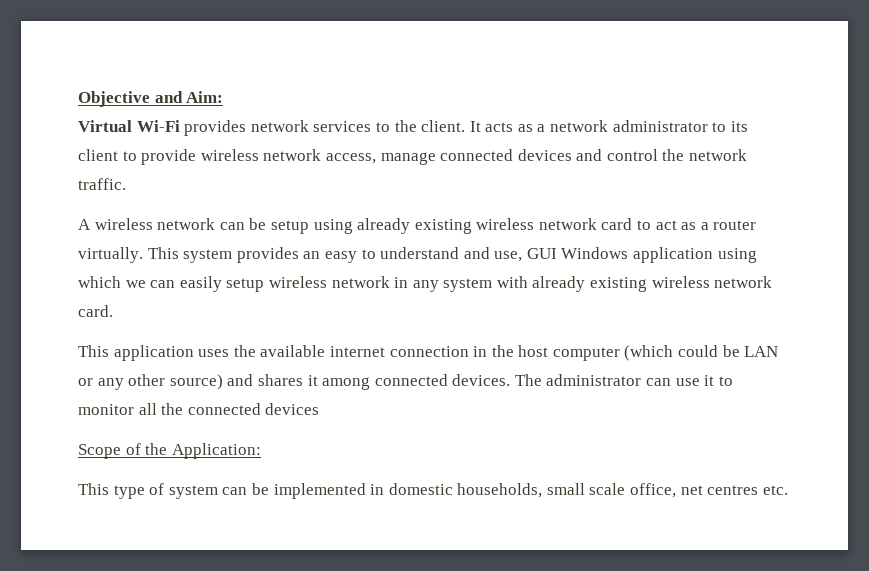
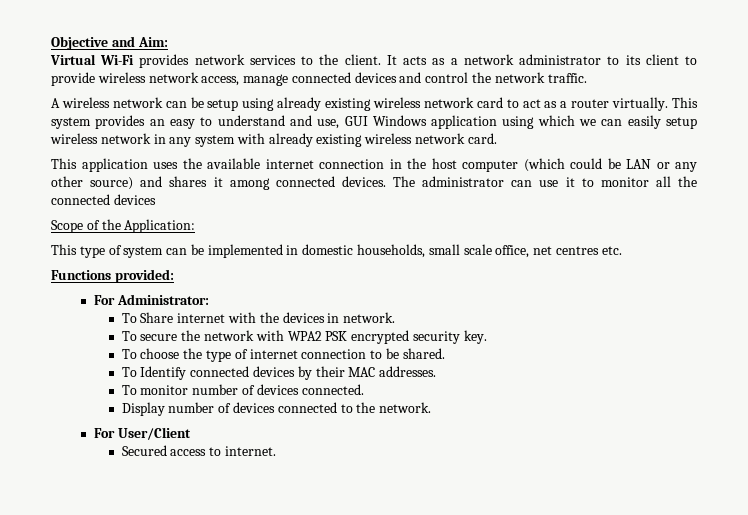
+ Functions provided:
+ For Administrator:
+ To Share internet with the devices in network.
+ To secure the network with WPA2 PSK encrypted security key.
+ To choose the type of internet connection to be shared.
+ To Identify connected devices by their MAC addresses.
+ To monitor number of devices connected.
+ Display number of devices connected to the network.
+ For User/Client
+ Secured access to internet.

